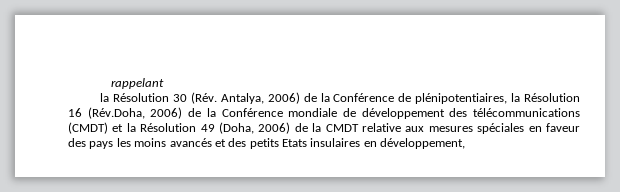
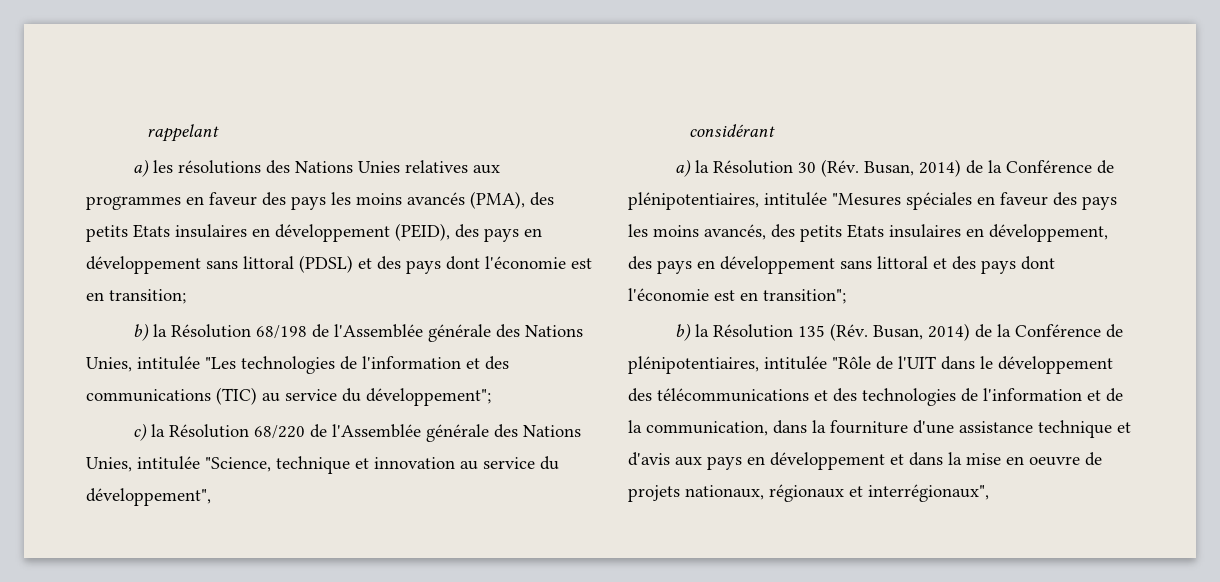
- la Résolution 30 (Rév. Antalya, 2006) de la Conférence de plénipotentiaires, la Résolution 16 (Rév.Doha, 2006) de la Conférence mondiale de développement des télécommunications (CMDT) et la Résolution 49 (Doha, 2006) de la CMDT relative aux mesures spéciales en faveur des pays les moins avancés et des petits Etats insulaires en développement,
+ a) les résolutions des Nations Unies relatives aux programmes en faveur des pays les moins avancés (PMA), des petits Etats insulaires en développement (PEID), des pays en développement sans littoral (PDSL) et des pays dont l'économie est en transition;
+ b) la Résolution 68/198 de l'Assemblée générale des Nations Unies, intitulée "Les technologies de l'information et des communications (TIC) au service du développement";
+ c) la Résolution 68/220 de l'Assemblée générale des Nations Unies, intitulée "Science, technique et innovation au service du développement",
+ considérant
+ a) la Résolution 30 (Rév. Busan, 2014) de la Conférence de plénipotentiaires, intitulée "Mesures spéciales en faveur des pays les moins avancés, des petits Etats insulaires en développement, des pays en développement sans littoral et des pays dont l'économie est en transition";
+ b) la Résolution 135 (Rév. Busan, 2014) de la Conférence de plénipotentiaires, intitulée "Rôle de l'UIT dans le développement des télécommunications et des technologies de l'information et de la communication, dans la fourniture d'une assistance technique et d'avis aux pays en développement et dans la mise en oeuvre de projets nationaux, régionaux et interrégionaux",

